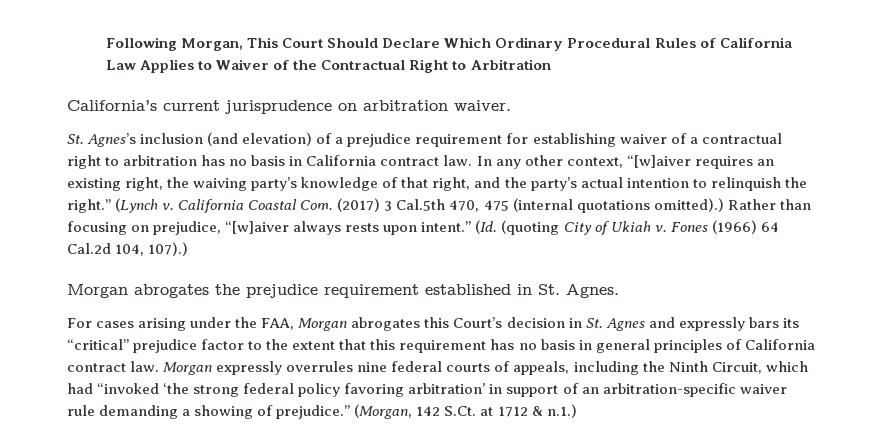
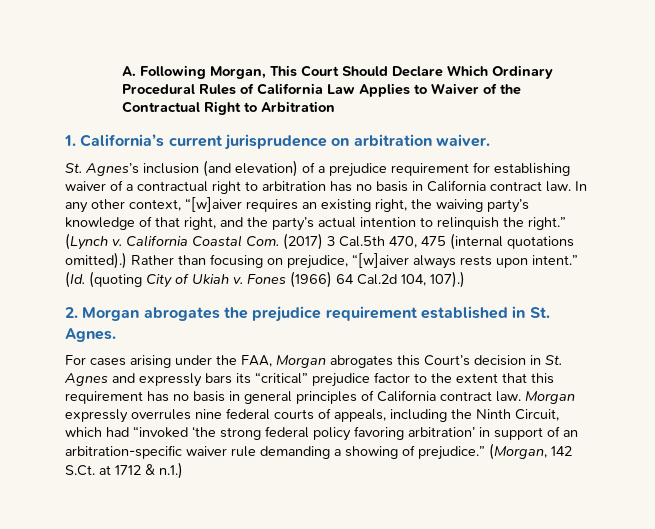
- Following Morgan, This Court Should Declare Which Ordinary Procedural Rules of California Law Applies to Waiver of the Contractual Right to Arbitration
+ A. Following Morgan, This Court Should Declare Which Ordinary Procedural Rules of California Law Applies to Waiver of the Contractual Right to Arbitration
- California’s current jurisprudence on arbitration waiver.
+ 1. California’s current jurisprudence on arbitration waiver.
- Morgan abrogates the prejudice requirement established in St. Agnes.
+ 2. Morgan abrogates the prejudice requirement established in St. Agnes.

